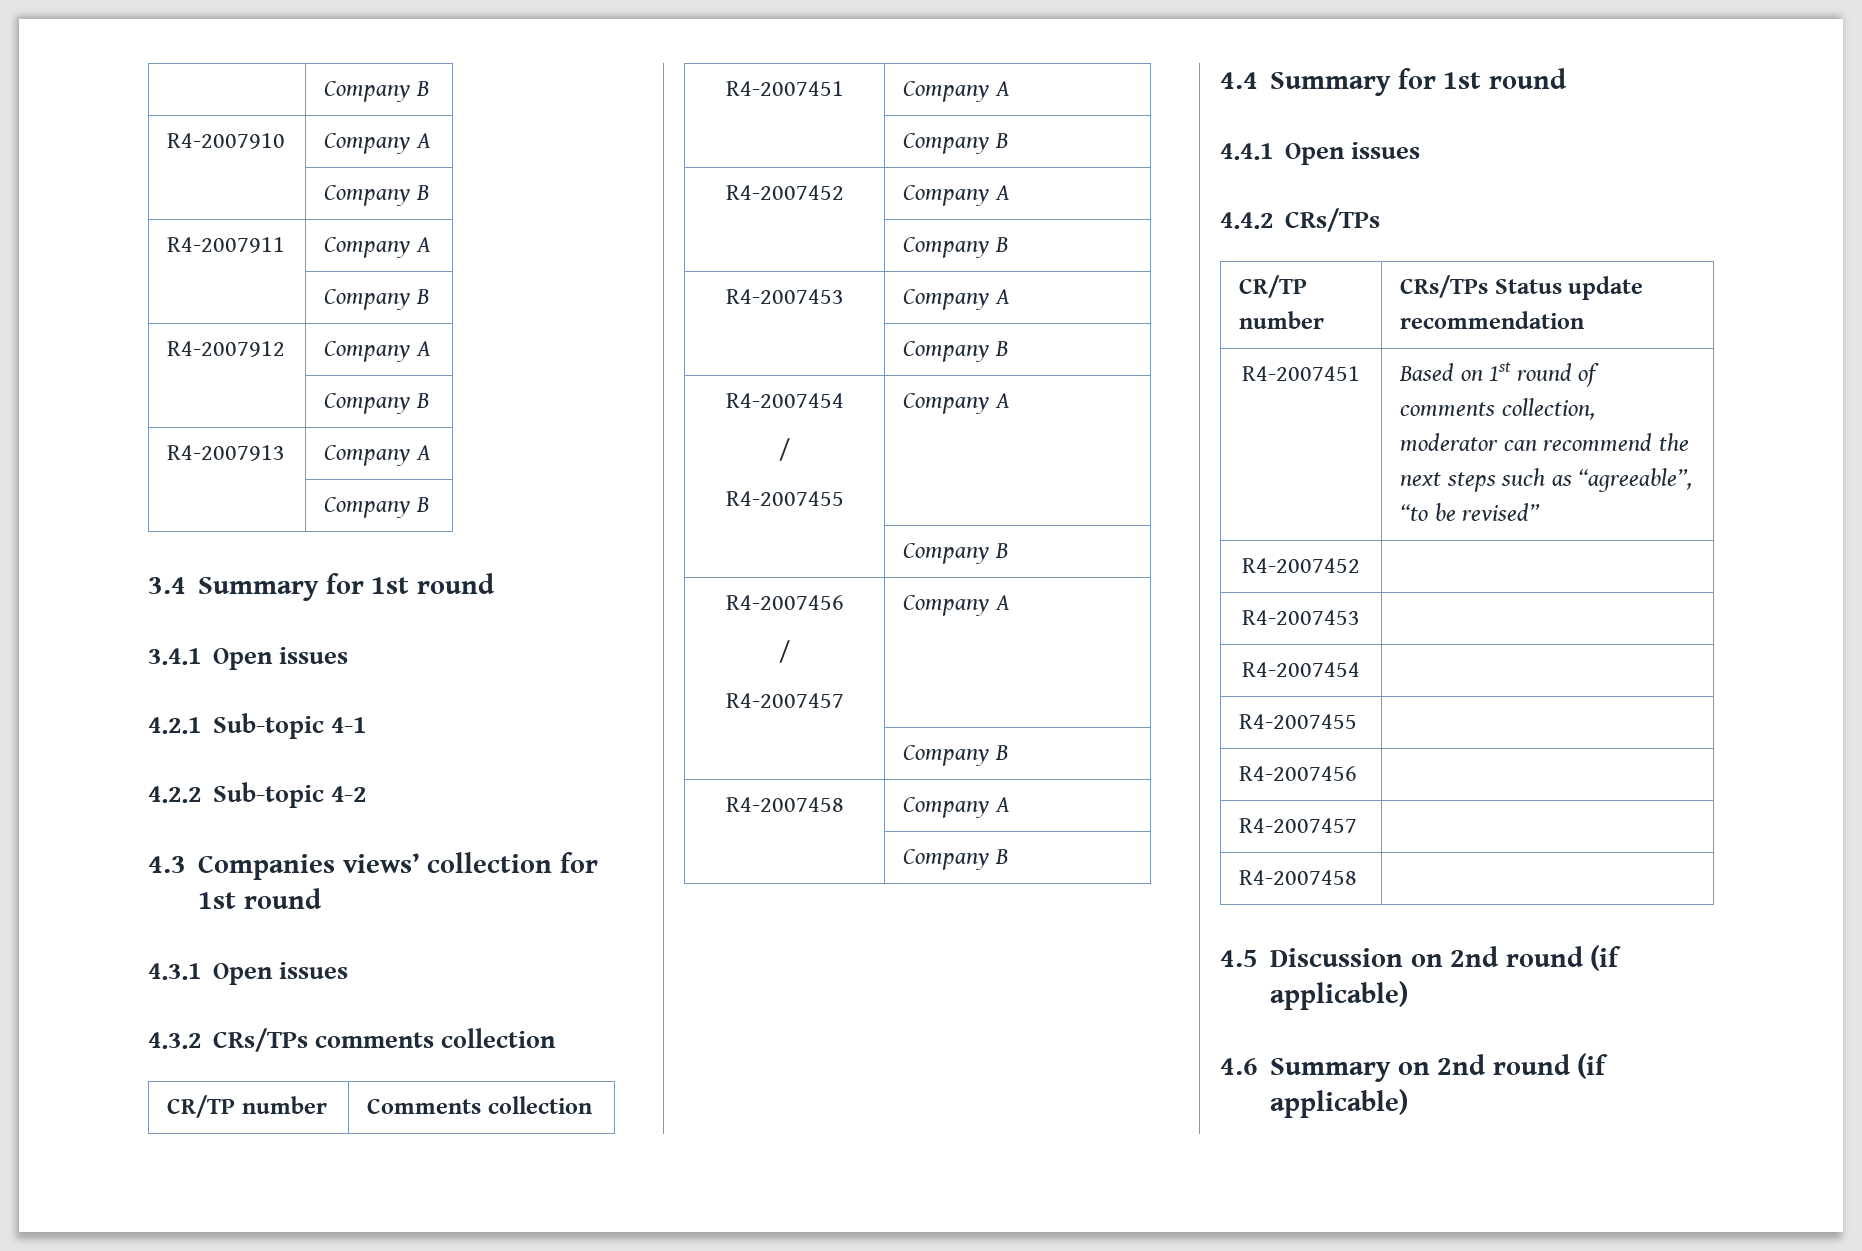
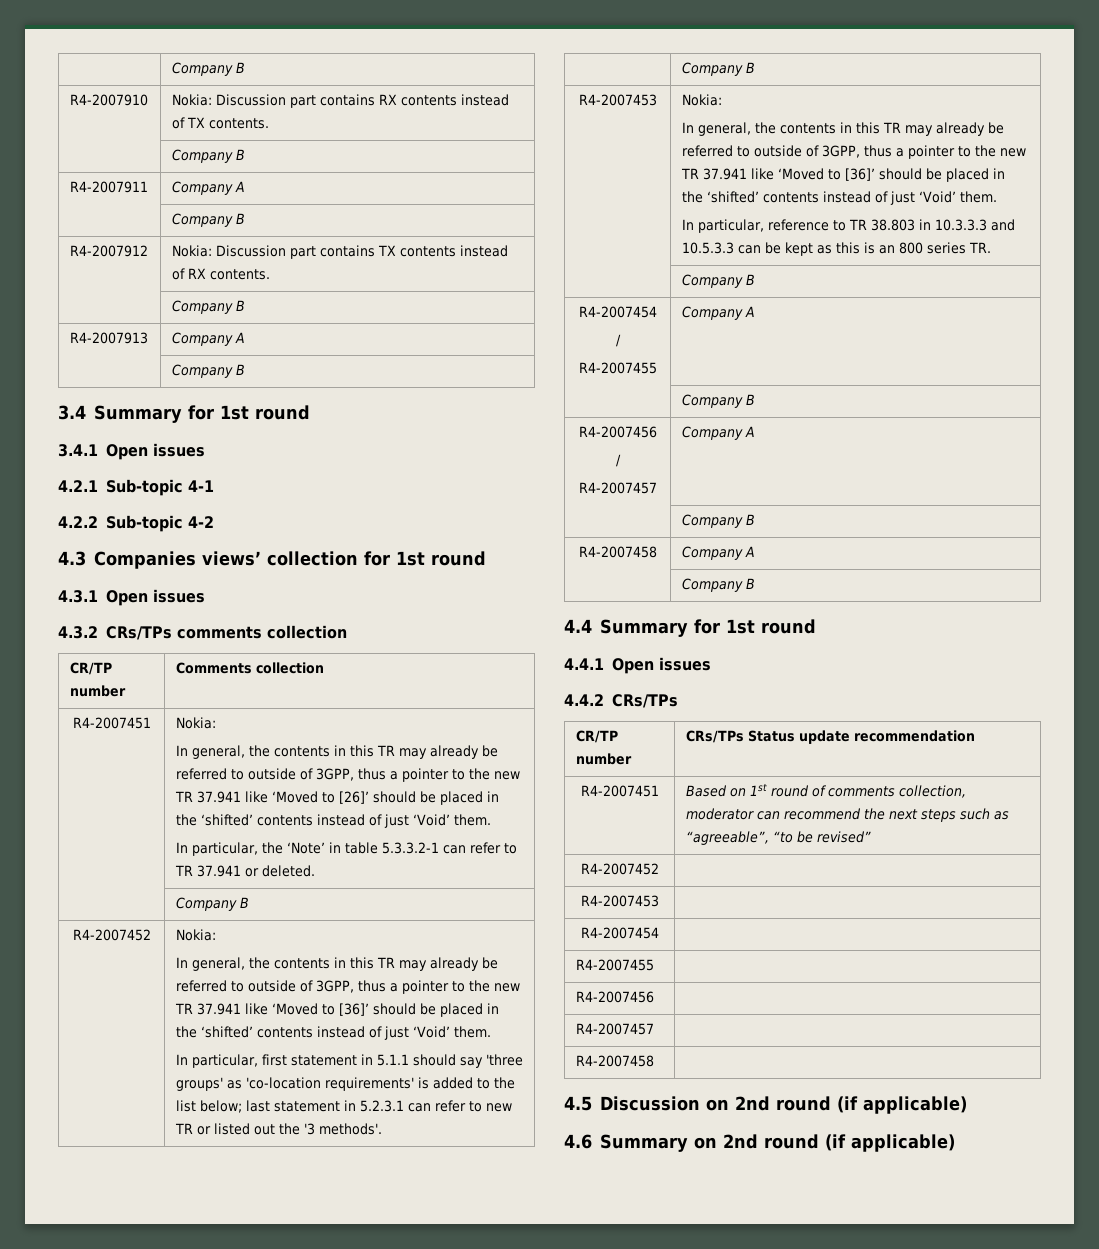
- R4-2007910 | Company A
+ R4-2007910 | Nokia: Discussion part contains RX contents instead of TX contents.
- R4-2007912 | Company A
+ R4-2007912 | Nokia: Discussion part contains TX contents instead of RX contents.
- R4-2007451 | Company A
+ R4-2007451 | Nokia:
+ In general, the contents in this TR may already be referred to outside of 3GPP, thus a pointer to the new TR 37.941 like ‘Moved to [26]’ should be placed in the ‘shifted’ contents instead of just ‘Void’ them.
+ In particular, the ‘Note’ in table 5.3.3.2-1 can refer to TR 37.941 or deleted.
  | Company B
- R4-2007452 | Company A
+ R4-2007452 | Nokia:
+ In general, the contents in this TR may already be referred to outside of 3GPP, thus a pointer to the new TR 37.941 like ‘Moved to [36]’ should be placed in the ‘shifted’ contents instead of just ‘Void’ them.
+ In particular, first statement in 5.1.1 should say 'three groups' as 'co-location requirements' is added to the list below; last statement in 5.2.3.1 can refer to new TR or listed out the '3 methods'.
  | Company B
- R4-2007453 | Company A
+ R4-2007453 | Nokia:
+ In general, the contents in this TR may already be referred to outside of 3GPP, thus a pointer to the new TR 37.941 like ‘Moved to [36]’ should be placed in the ‘shifted’ contents instead of just ‘Void’ them.
+ In particular, reference to TR 38.803 in 10.3.3.3 and 10.5.3.3 can be kept as this is an 800 series TR.

